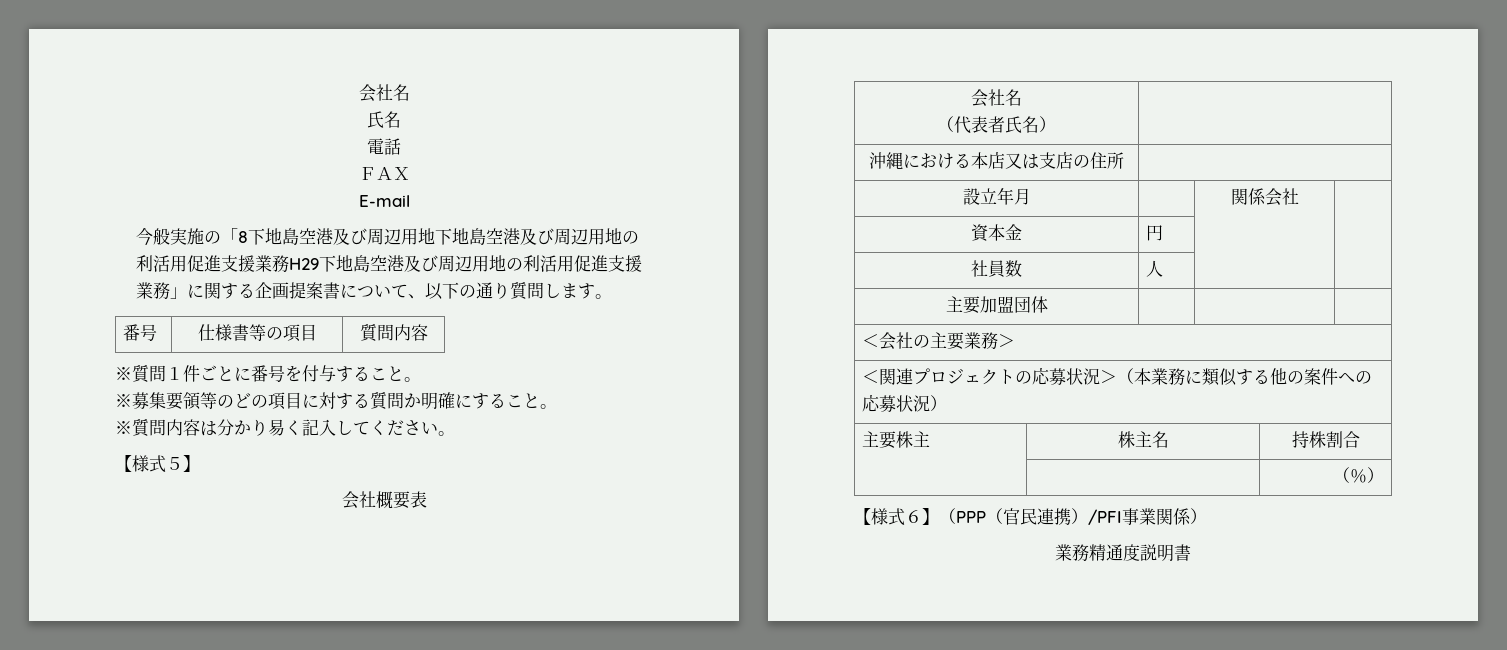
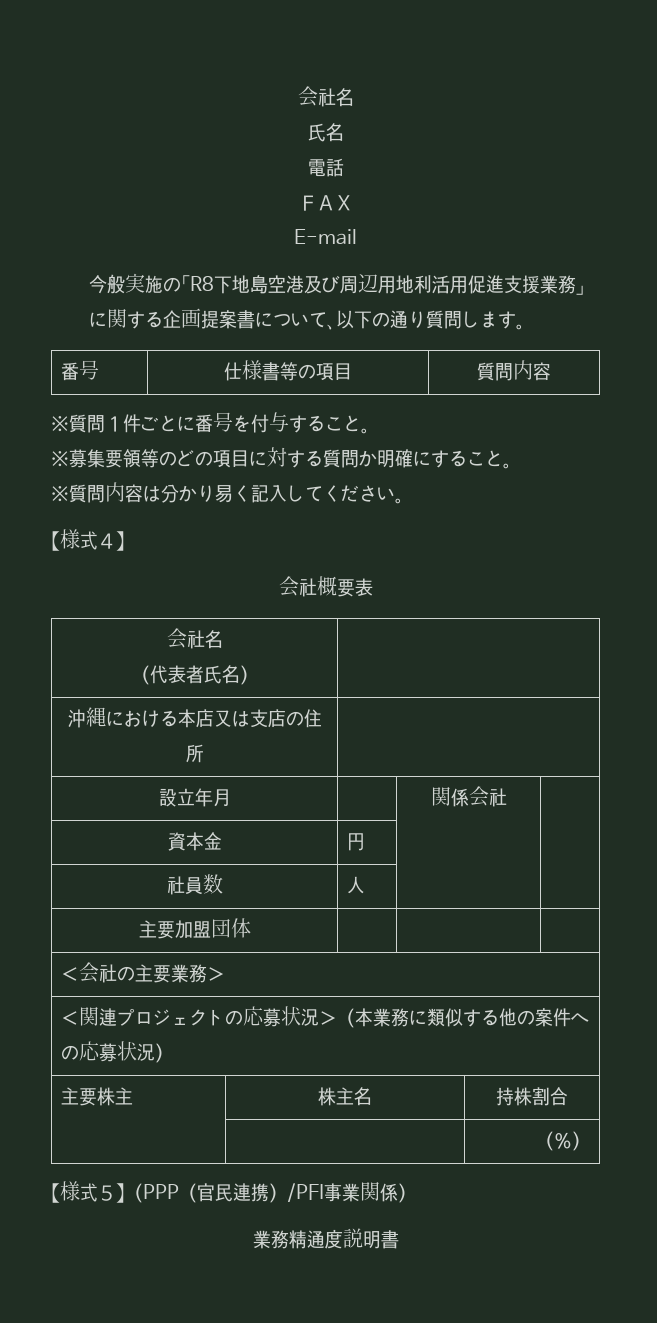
- 今般実施の「8下地島空港及び周辺用地下地島空港及び周辺用地の利活用促進支援業務H29下地島空港及び周辺用地の利活用促進支援業務」に関する企画提案書について、以下の通り質問します。
+ 今般実施の「R8下地島空港及び周辺用地利活用促進支援業務」に関する企画提案書について、以下の通り質問します。
- 【様式５】
+ 【様式４】
- 【様式６】（PPP（官民連携）/PFI事業関係）
+ 【様式５】（PPP（官民連携）/PFI事業関係）

